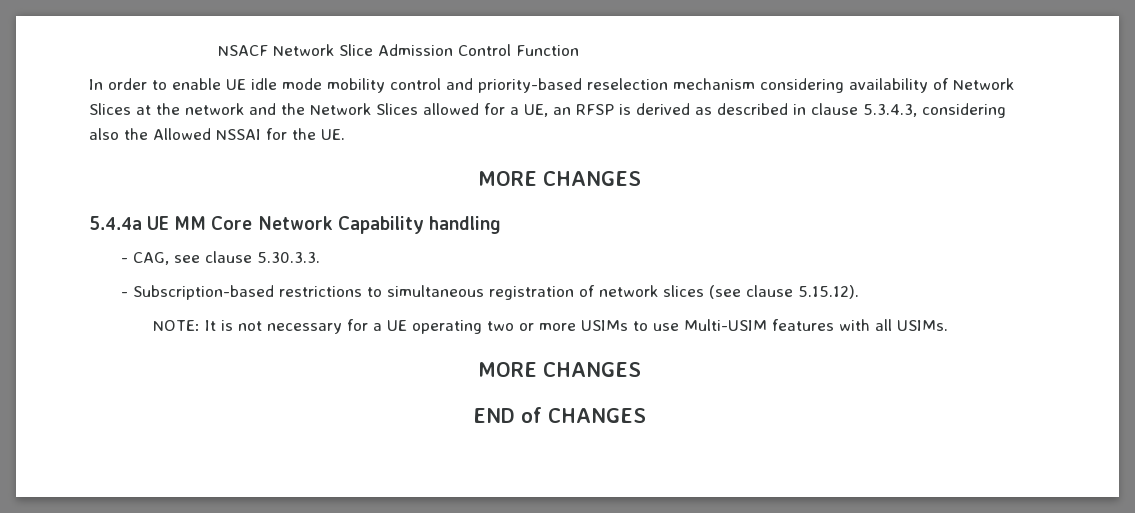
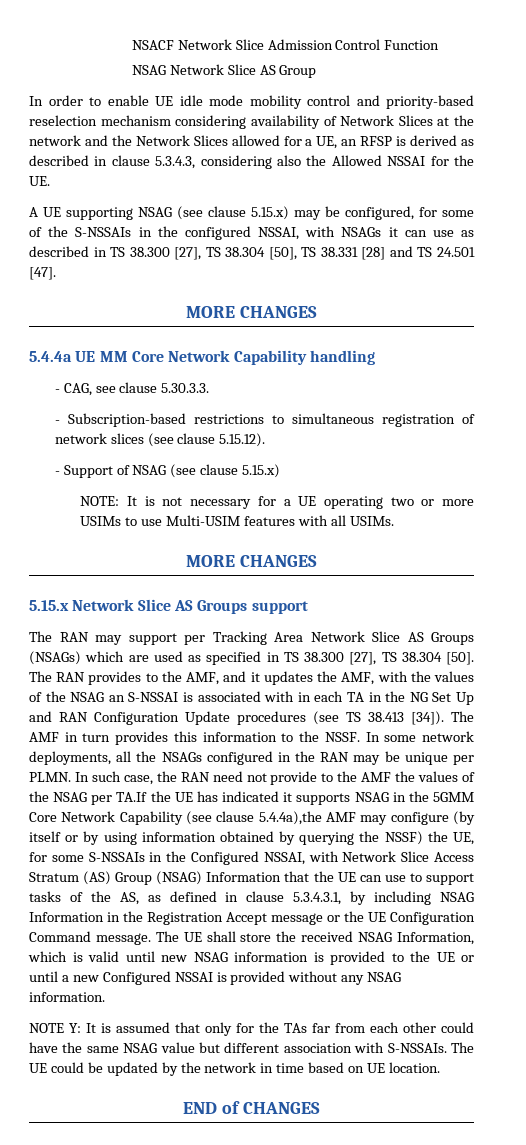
+ NSAG Network Slice AS Group
+ A UE supporting NSAG (see clause 5.15.x) may be configured, for some of the S-NSSAIs in the configured NSSAI, with NSAGs it can use as described in TS 38.300 [27], TS 38.304 [50], TS 38.331 [28] and TS 24.501 [47].
+ - Support of NSAG (see clause 5.15.x)
+ 5.15.x Network Slice AS Groups support
+ The RAN may support per Tracking Area Network Slice AS Groups (NSAGs) which are used as specified in TS 38.300 [27], TS 38.304 [50]. The RAN provides to the AMF, and it updates the AMF, with the values of the NSAG an S-NSSAI is associated with in each TA in the NG Set Up and RAN Configuration Update procedures (see TS 38.413 [34]). The AMF in turn provides this information to the NSSF. In some network deployments, all the NSAGs configured in the RAN may be unique per PLMN. In such case, the RAN need not provide to the AMF the values of the NSAG per TA.If the UE has indicated it supports NSAG in the 5GMM Core Network Capability (see clause 5.4.4a),the AMF may configure (by itself or by using information obtained by querying the NSSF) the UE, for some S-NSSAIs in the Configured NSSAI, with Network Slice Access Stratum (AS) Group (NSAG) Information that the UE can use to support tasks of the AS, as defined in clause 5.3.4.3.1, by including NSAG Information in the Registration Accept message or the UE Configuration Command message. The UE shall store the received NSAG Information, which is valid until new NSAG information is provided to the UE or until a new Configured NSSAI is provided without any NSAG information.
+ NOTE Y: It is assumed that only for the TAs far from each other could have the same NSAG value but different association with S-NSSAIs. The UE could be updated by the network in time based on UE location.

